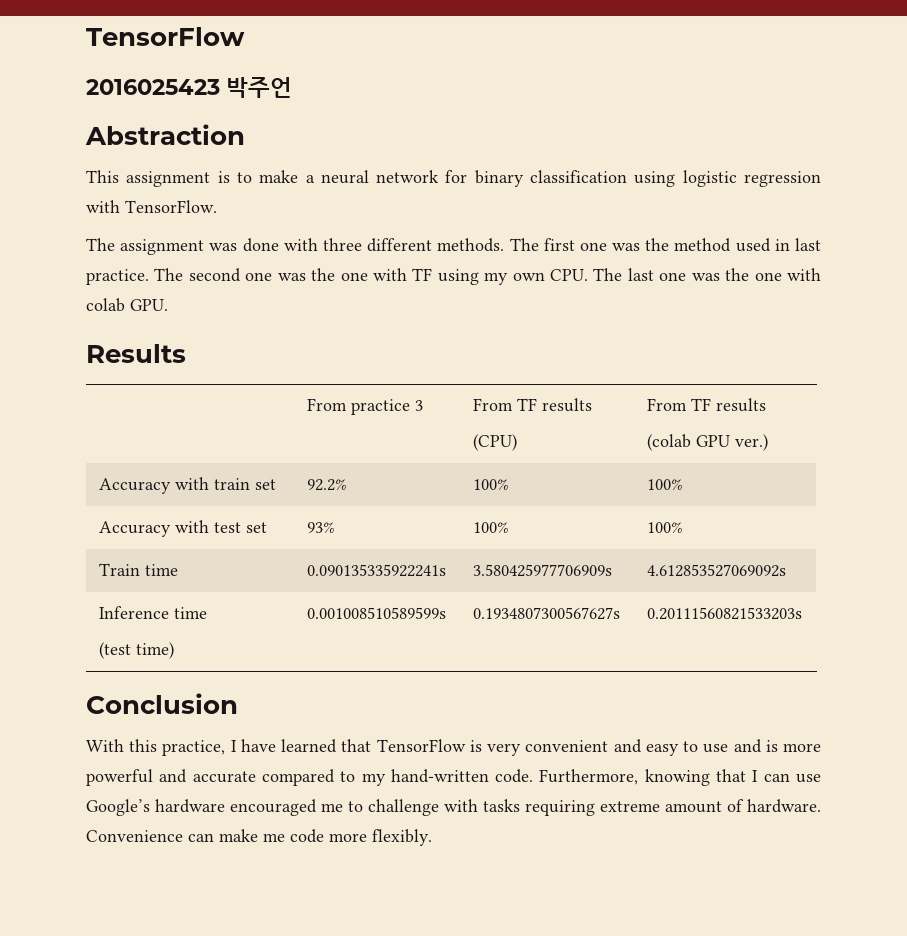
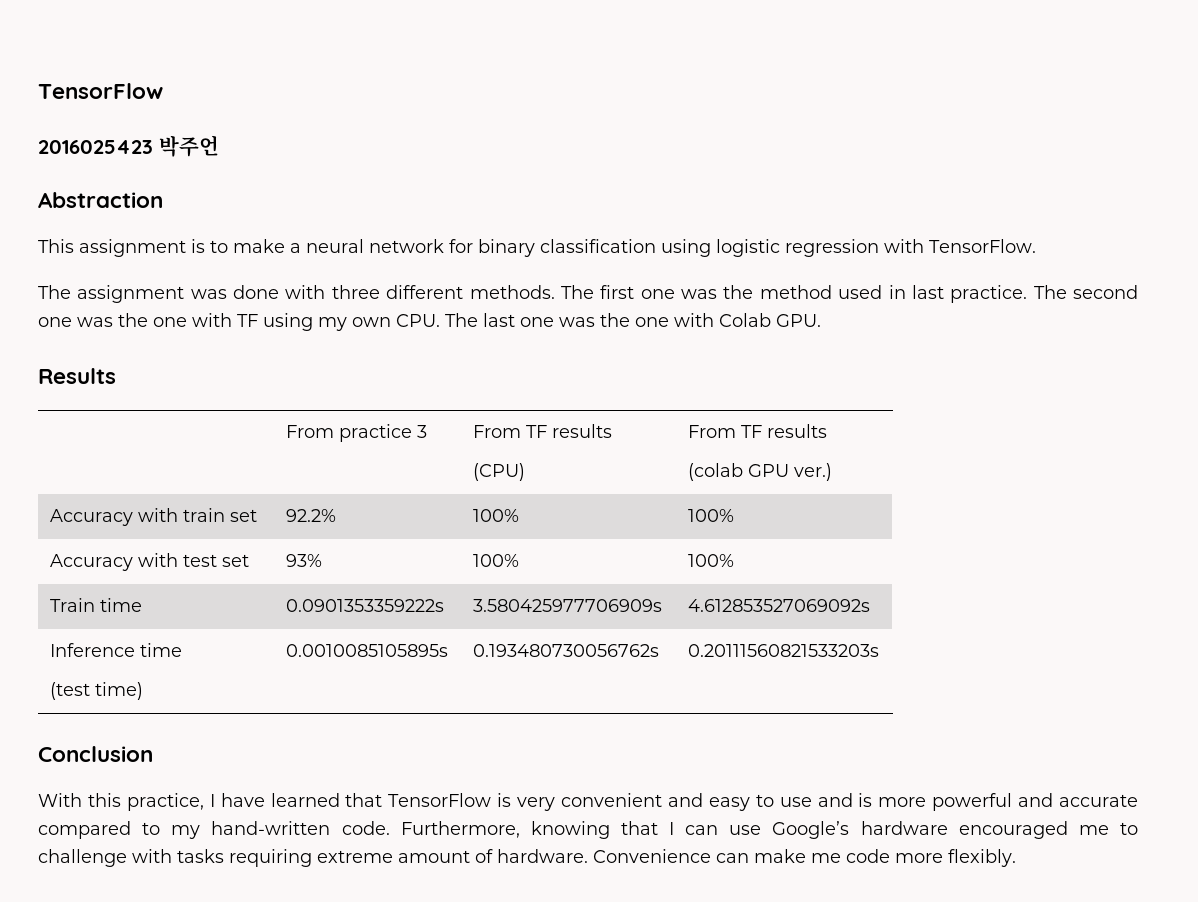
- The second one was the one with TF using my own CPU. The last one was the one with colab GPU.
+ The second one was the one with TF using my own CPU. The last one was the one with Colab GPU.
- Train time | 0.090135335922241s | 3.580425977706909s | 4.612853527069092s
+ Train time | 0.0901353359222s | 3.580425977706909s | 4.612853527069092s
  Inference time
- (test time) | 0.001008510589599s | 0.1934807300567627s | 0.20111560821533203s
+ (test time) | 0.0010085105895s | 0.193480730056762s | 0.20111560821533203s

